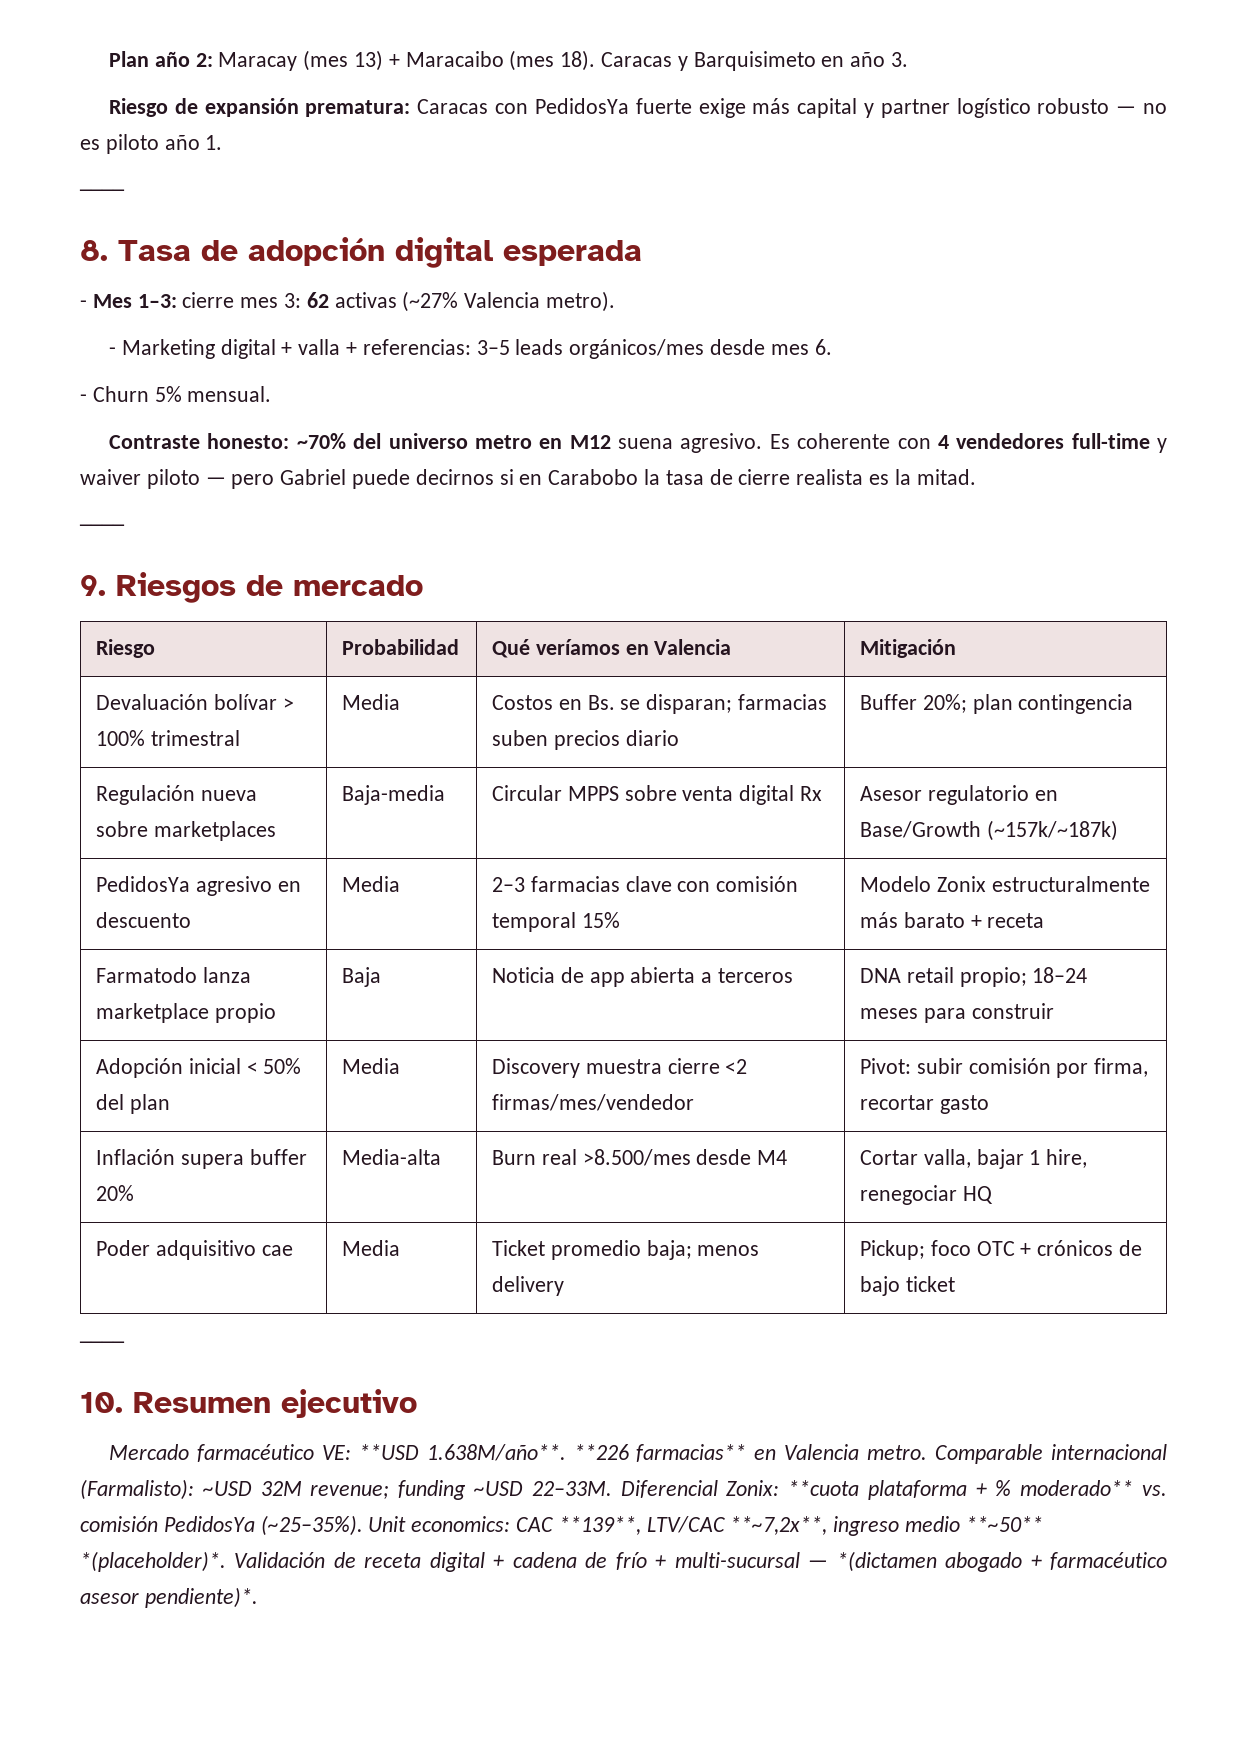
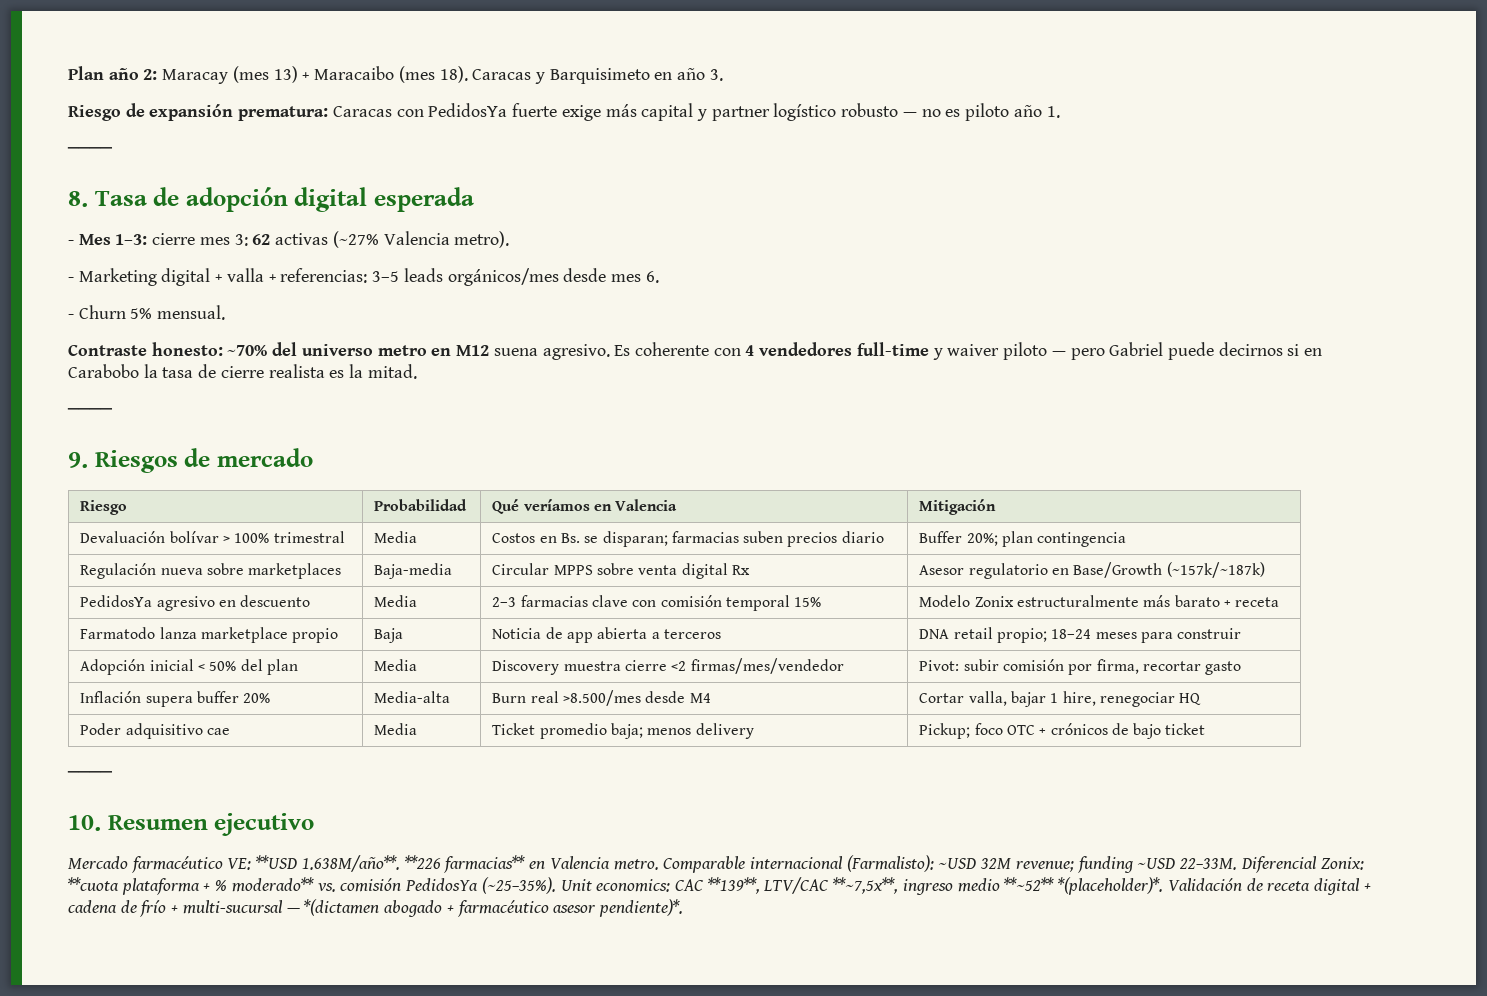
- Unit economics: CAC **139**, LTV/CAC **~7,2x**, ingreso medio **~50** *(placeholder)*.
+ Unit economics: CAC **139**, LTV/CAC **~7,5x**, ingreso medio **~52** *(placeholder)*.

